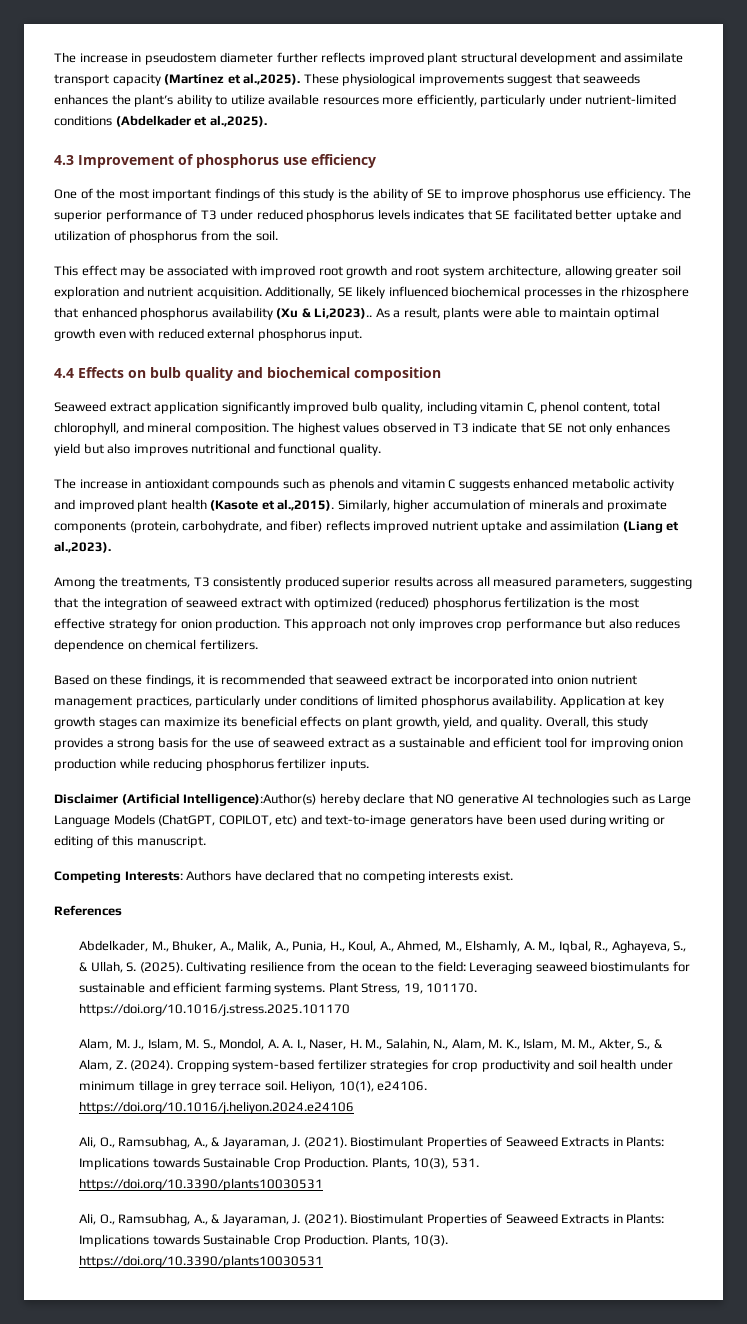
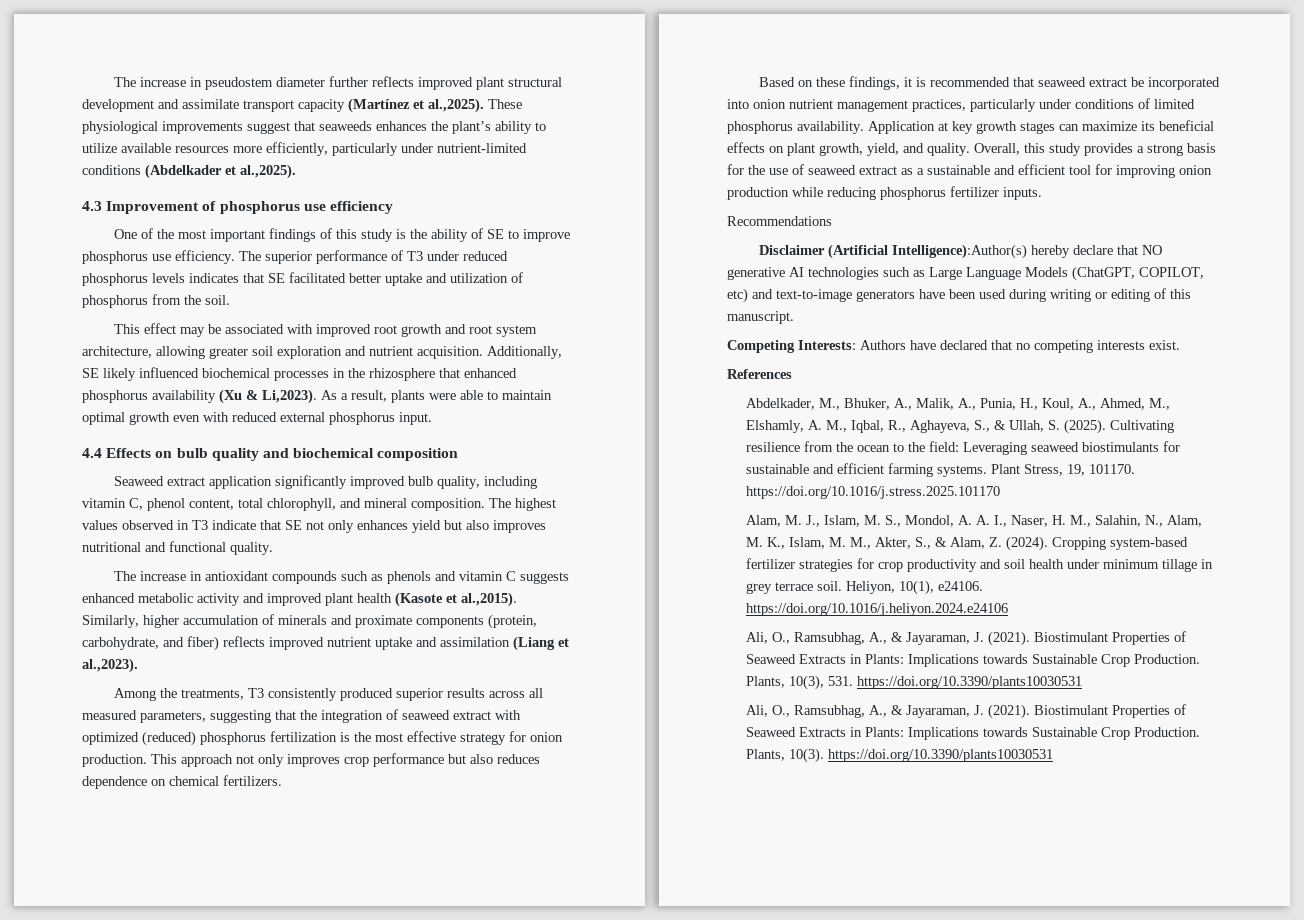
- Additionally, SE likely influenced biochemical processes in the rhizosphere that enhanced phosphorus availability (Xu & Li,2023)..
+ Additionally, SE likely influenced biochemical processes in the rhizosphere that enhanced phosphorus availability (Xu & Li,2023).
+ Recommendations

